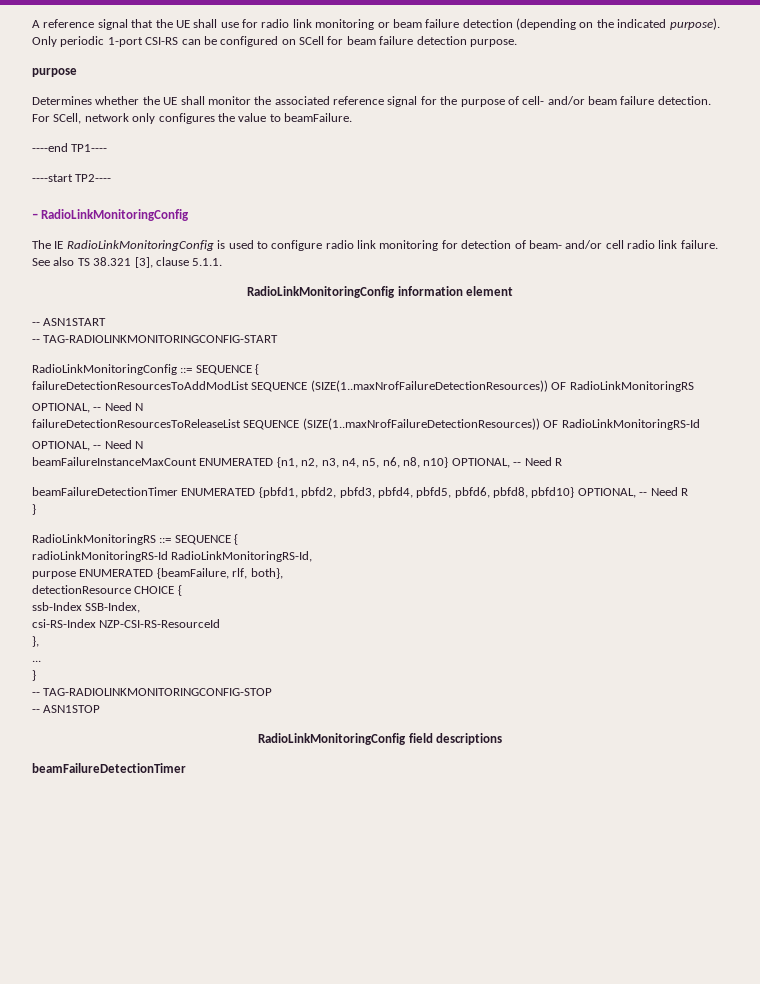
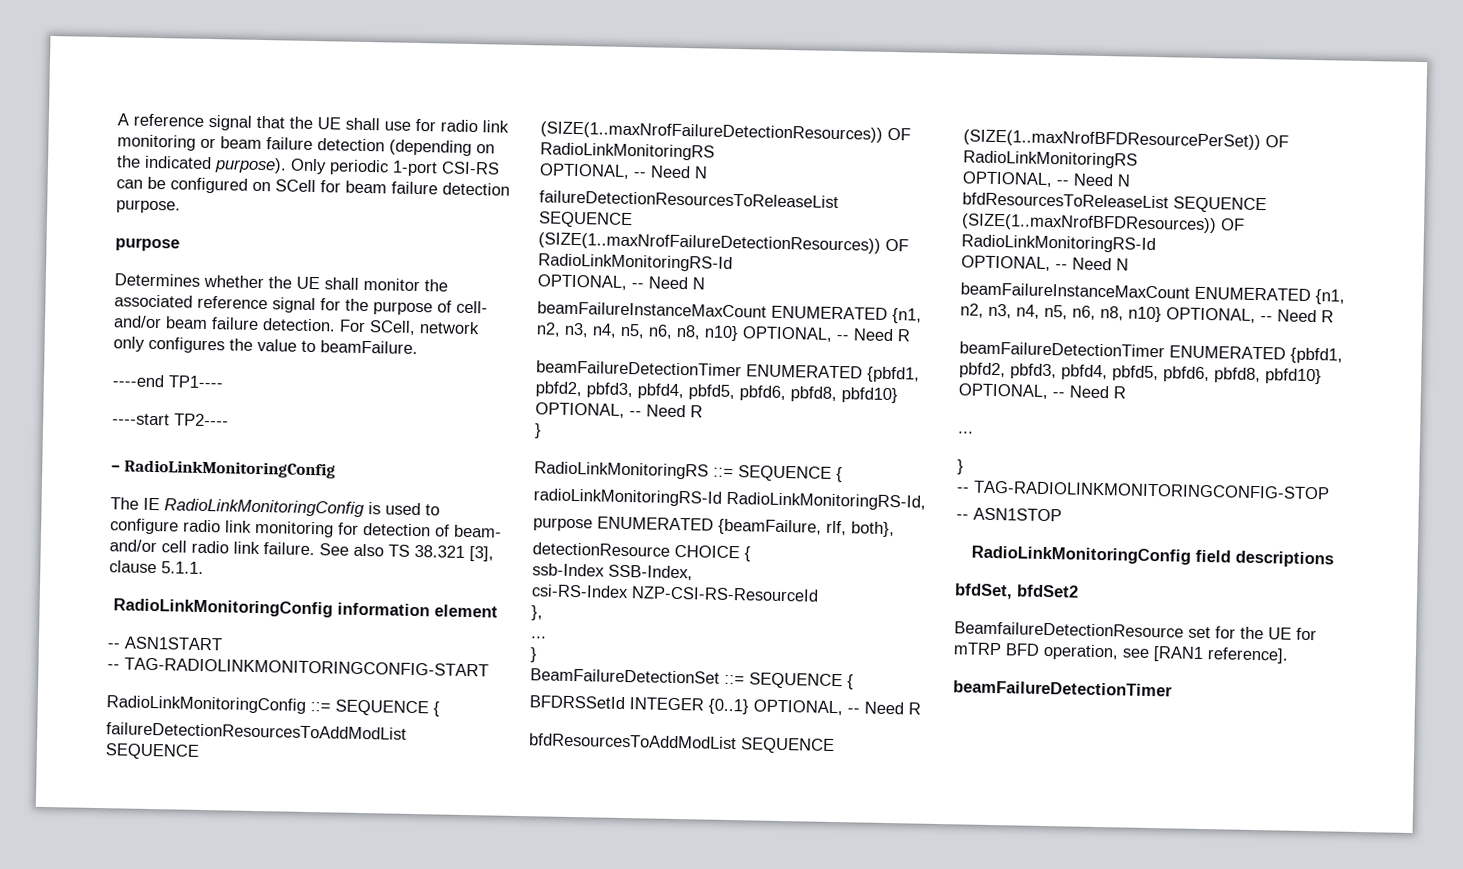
+ BeamFailureDetectionSet ::= SEQUENCE {
+ BFDRSSetId INTEGER {0..1} OPTIONAL, -- Need R
+ bfdResourcesToAddModList SEQUENCE (SIZE(1..maxNrofBFDResourcePerSet)) OF RadioLinkMonitoringRS
+ OPTIONAL, -- Need N
+ bfdResourcesToReleaseList SEQUENCE (SIZE(1..maxNrofBFDResources)) OF RadioLinkMonitoringRS-Id
+ OPTIONAL, -- Need N
+ beamFailureInstanceMaxCount ENUMERATED {n1, n2, n3, n4, n5, n6, n8, n10} OPTIONAL, -- Need R
+ beamFailureDetectionTimer ENUMERATED {pbfd1, pbfd2, pbfd3, pbfd4, pbfd5, pbfd6, pbfd8, pbfd10} OPTIONAL, -- Need R
+ ...
+ }
+ bfdSet, bfdSet2
+ BeamfailureDetectionResource set for the UE for mTRP BFD operation, see [RAN1 reference].

